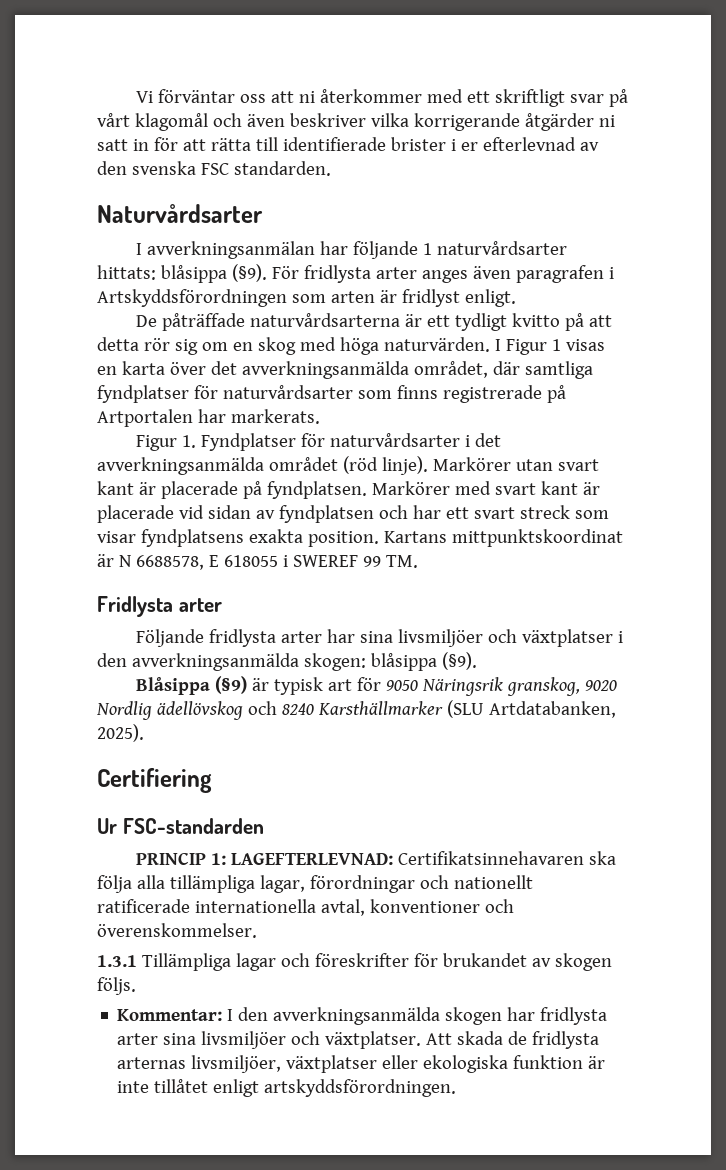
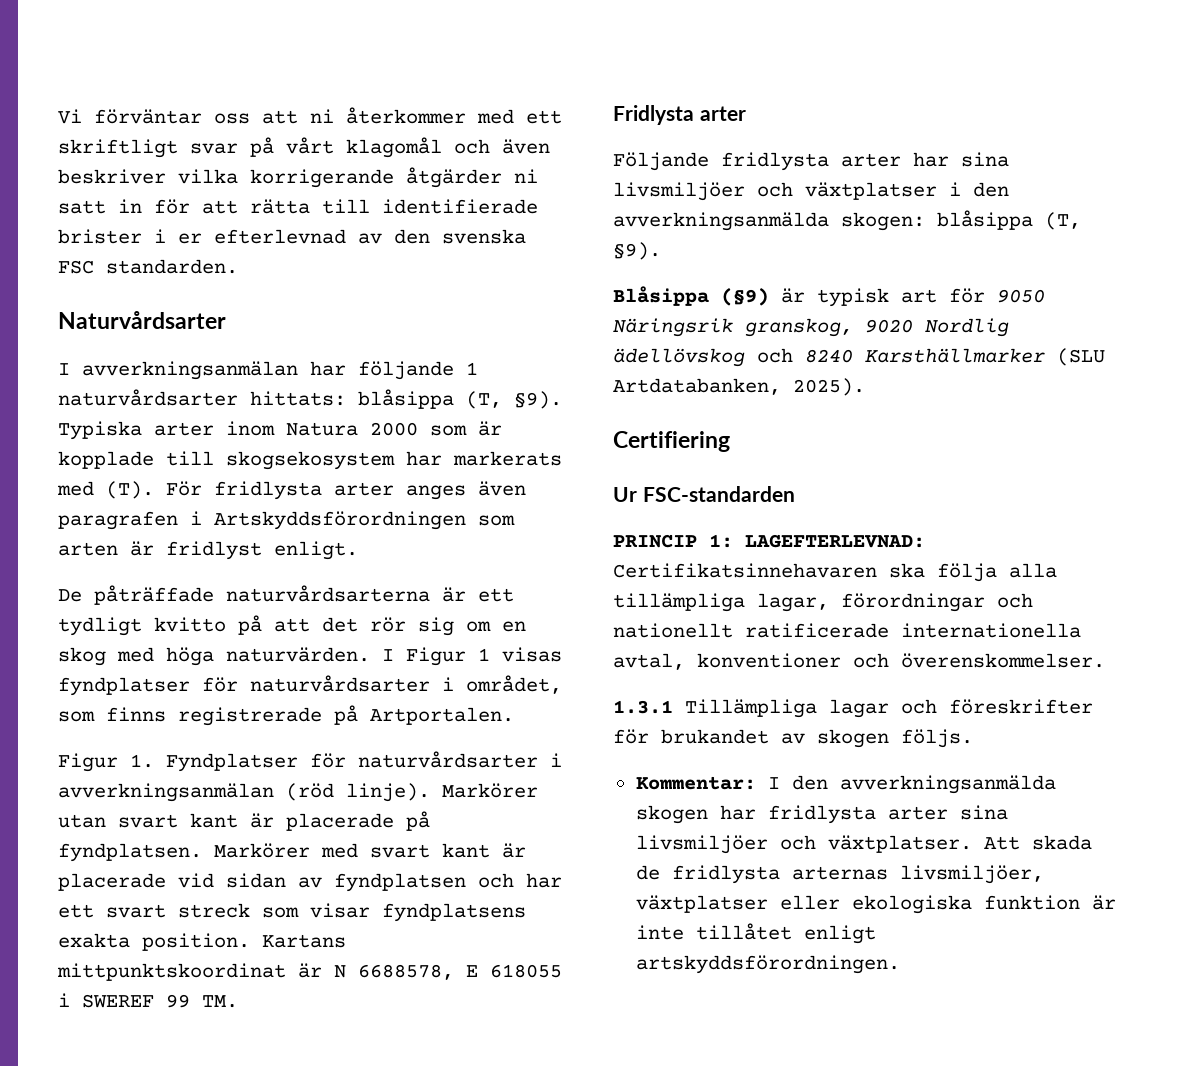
- I avverkningsanmälan har följande 1 naturvårdsarter hittats: blåsippa (§9). För fridlysta arter anges även paragrafen i Artskyddsförordningen som arten är fridlyst enligt.
+ I avverkningsanmälan har följande 1 naturvårdsarter hittats: blåsippa (T, §9). Typiska arter inom Natura 2000 som är kopplade till skogsekosystem har markerats med (T). För fridlysta arter anges även paragrafen i Artskyddsförordningen som arten är fridlyst enligt.
- De påträffade naturvårdsarterna är ett tydligt kvitto på att detta rör sig om en skog med höga naturvärden.
+ De påträffade naturvårdsarterna är ett tydligt kvitto på att det rör sig om en skog med höga naturvärden.
- I Figur 1 visas en karta över det avverkningsanmälda området, där samtliga fyndplatser för naturvårdsarter som finns registrerade på Artportalen har markerats.
+ I Figur 1 visas fyndplatser för naturvårdsarter i området, som finns registrerade på Artportalen.
- Figur 1. Fyndplatser för naturvårdsarter i det avverkningsanmälda området (röd linje).
+ Figur 1. Fyndplatser för naturvårdsarter i avverkningsanmälan (röd linje).
- Följande fridlysta arter har sina livsmiljöer och växtplatser i den avverkningsanmälda skogen: blåsippa (§9).
+ Följande fridlysta arter har sina livsmiljöer och växtplatser i den avverkningsanmälda skogen: blåsippa (T, §9).

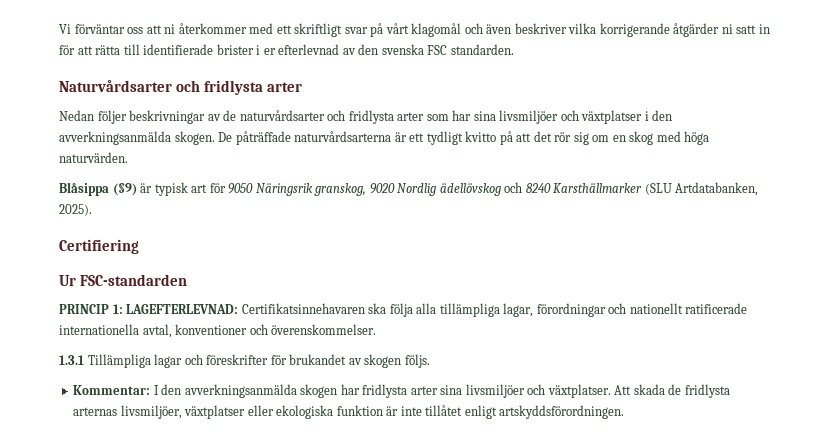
- Naturvårdsarter
- I avverkningsanmälan har följande 1 naturvårdsarter hittats: blåsippa (T, §9). Typiska arter inom Natura 2000 som är kopplade till skogsekosystem har markerats med (T). För fridlysta arter anges även paragrafen i Artskyddsförordningen som arten är fridlyst enligt.
- De påträffade naturvårdsarterna är ett tydligt kvitto på att det rör sig om en skog med höga naturvärden. I Figur 1 visas fyndplatser för naturvårdsarter i området, som finns registrerade på Artportalen.
- Figur 1. Fyndplatser för naturvårdsarter i avverkningsanmälan (röd linje). Markörer utan svart kant är placerade på fyndplatsen. Markörer med svart kant är placerade vid sidan av fyndplatsen och har ett svart streck som visar fyndplatsens exakta position. Kartans mittpunktskoordinat är N 6688578, E 618055 i SWEREF 99 TM.
- Fridlysta arter
- Följande fridlysta arter har sina livsmiljöer och växtplatser i den avverkningsanmälda skogen: blåsippa (T, §9).
+ Naturvårdsarter och fridlysta arter
+ Nedan följer beskrivningar av de naturvårdsarter och fridlysta arter som har sina livsmiljöer och växtplatser i den avverkningsanmälda skogen. De påträffade naturvårdsarterna är ett tydligt kvitto på att det rör sig om en skog med höga naturvärden.

